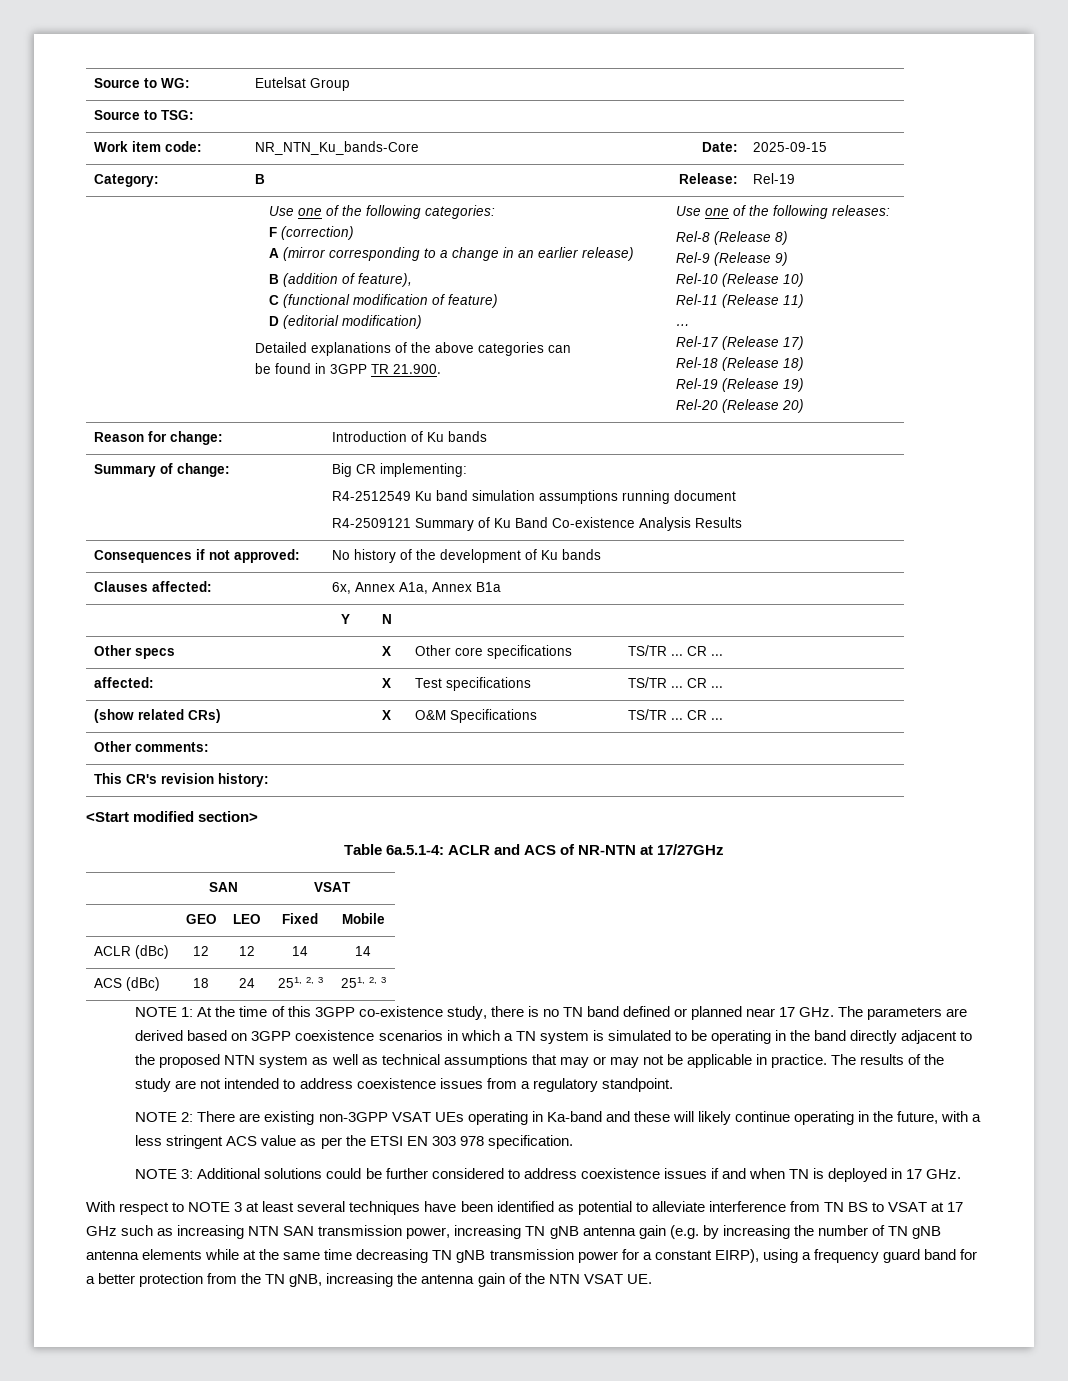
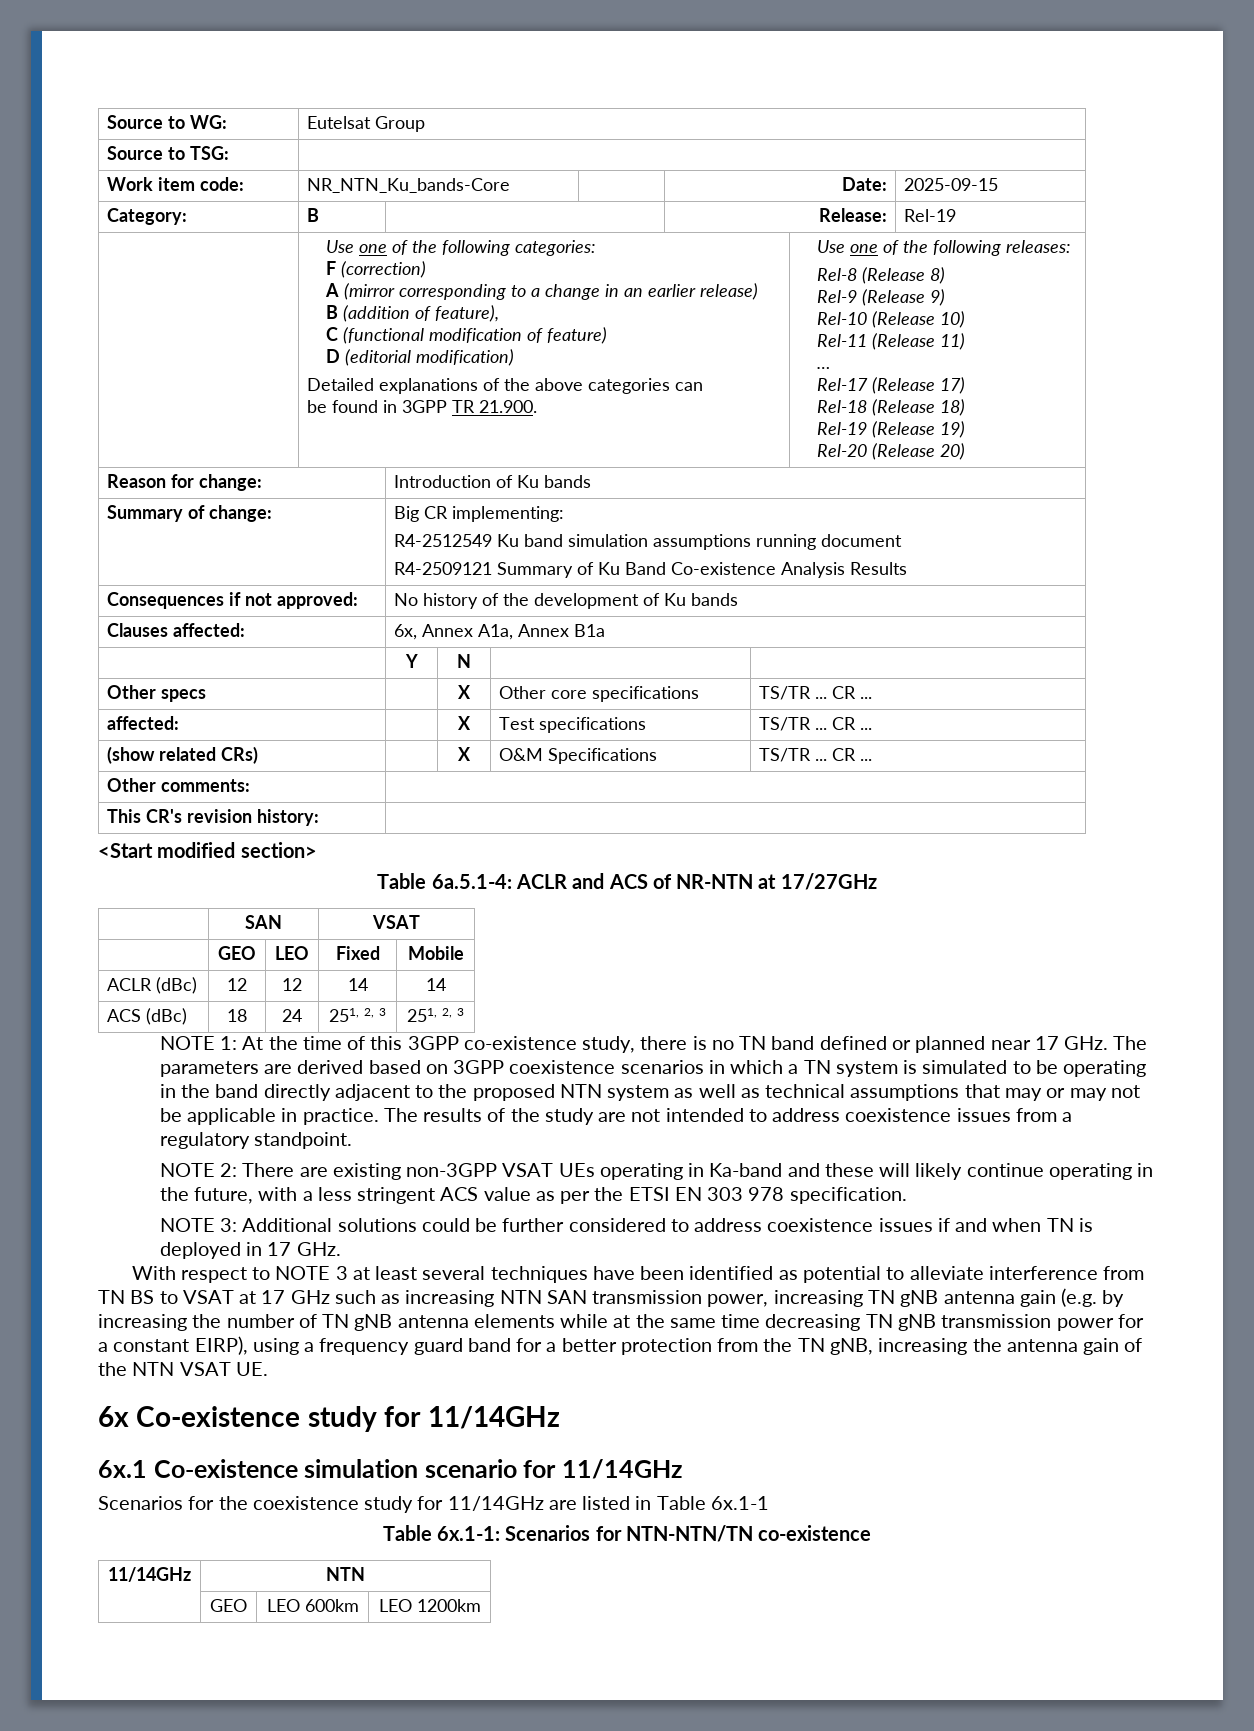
+ 6x Co-existence study for 11/14GHz
+ 6x.1 Co-existence simulation scenario for 11/14GHz
+ Scenarios for the coexistence study for 11/14GHz are listed in Table 6x.1-1
+ Table 6x.1-1: Scenarios for NTN-NTN/TN co-existence
+ 11/14GHz | NTN
+ | GEO | LEO 600km | LEO 1200km

